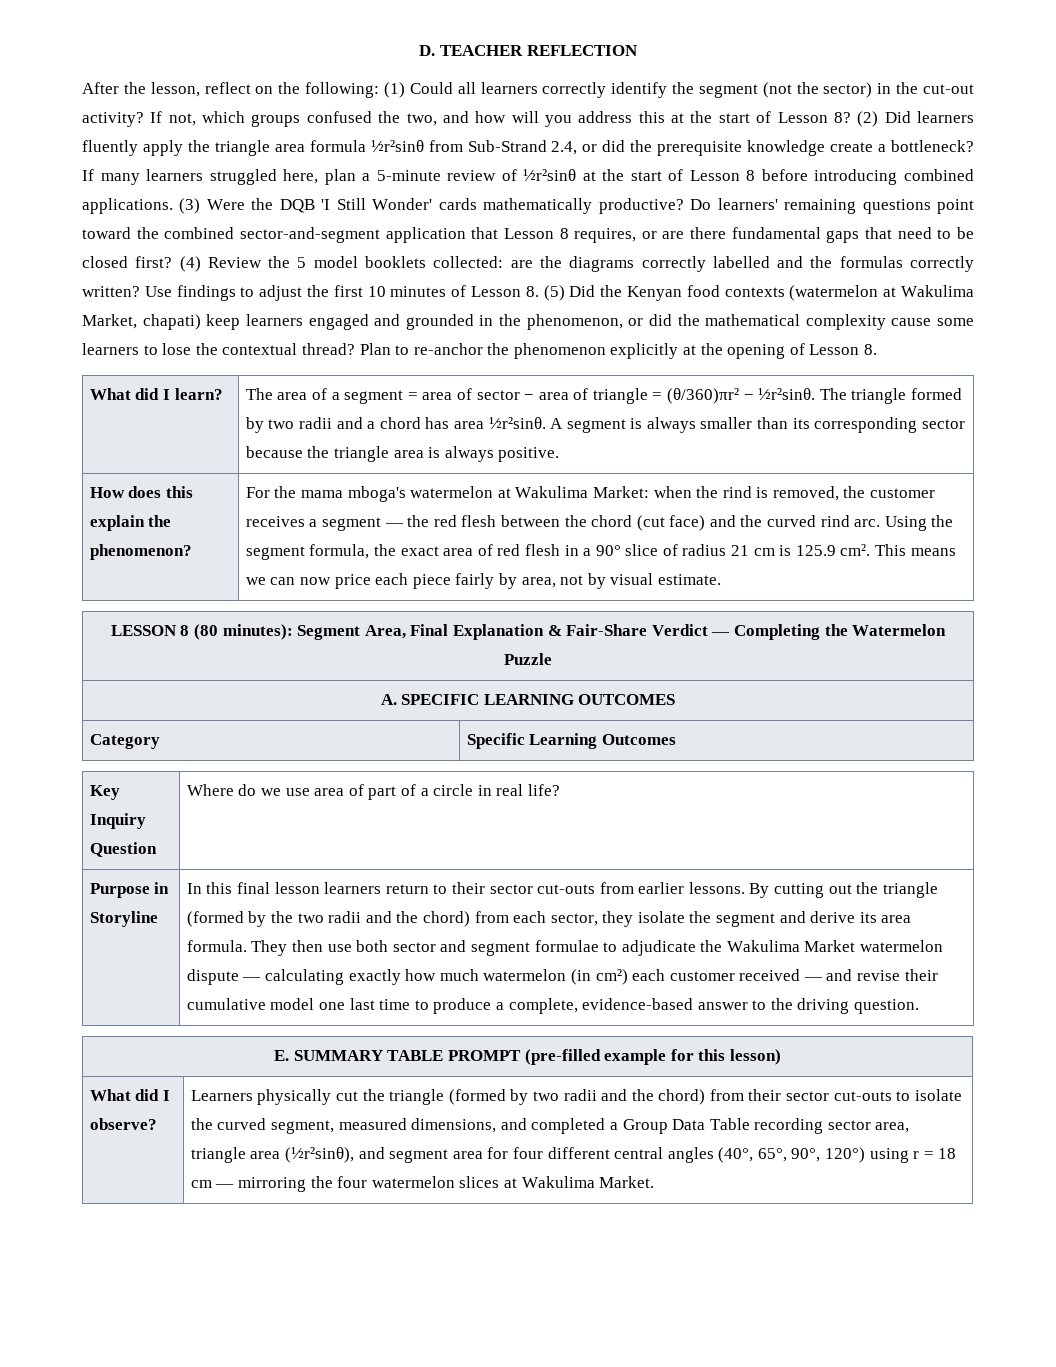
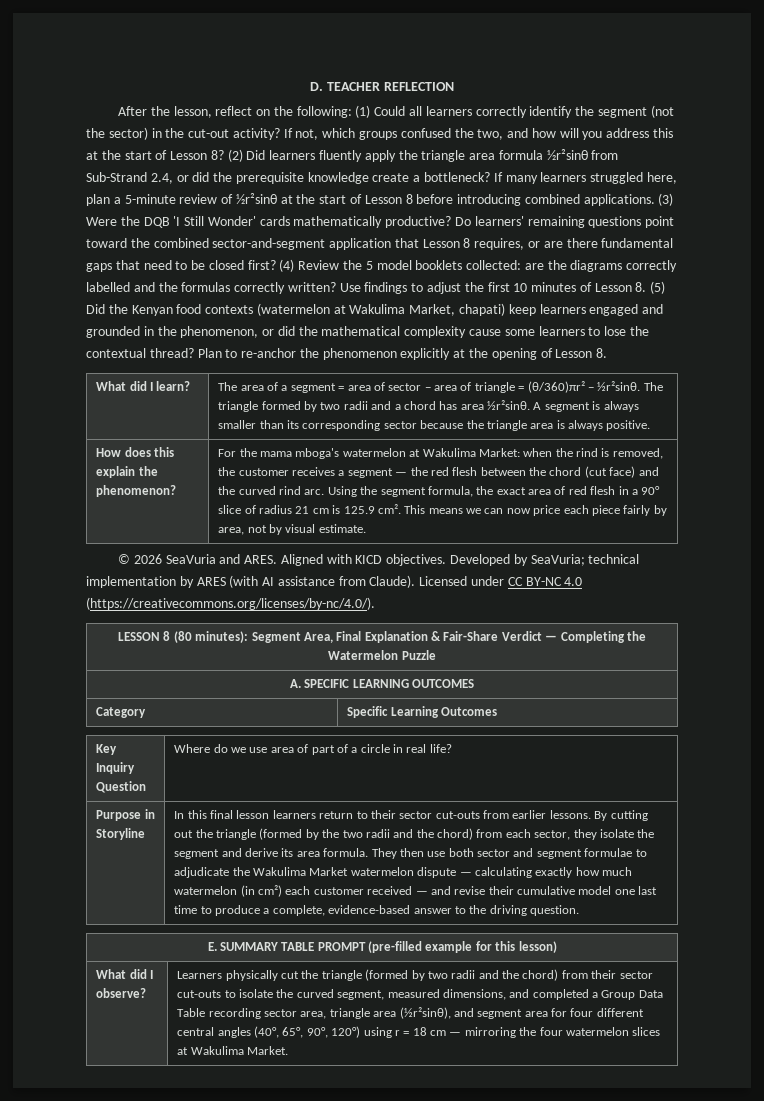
+ © 2026 SeaVuria and ARES. Aligned with KICD objectives. Developed by SeaVuria; technical implementation by ARES (with AI assistance from Claude). Licensed under CC BY-NC 4.0 (https://creativecommons.org/licenses/by-nc/4.0/).

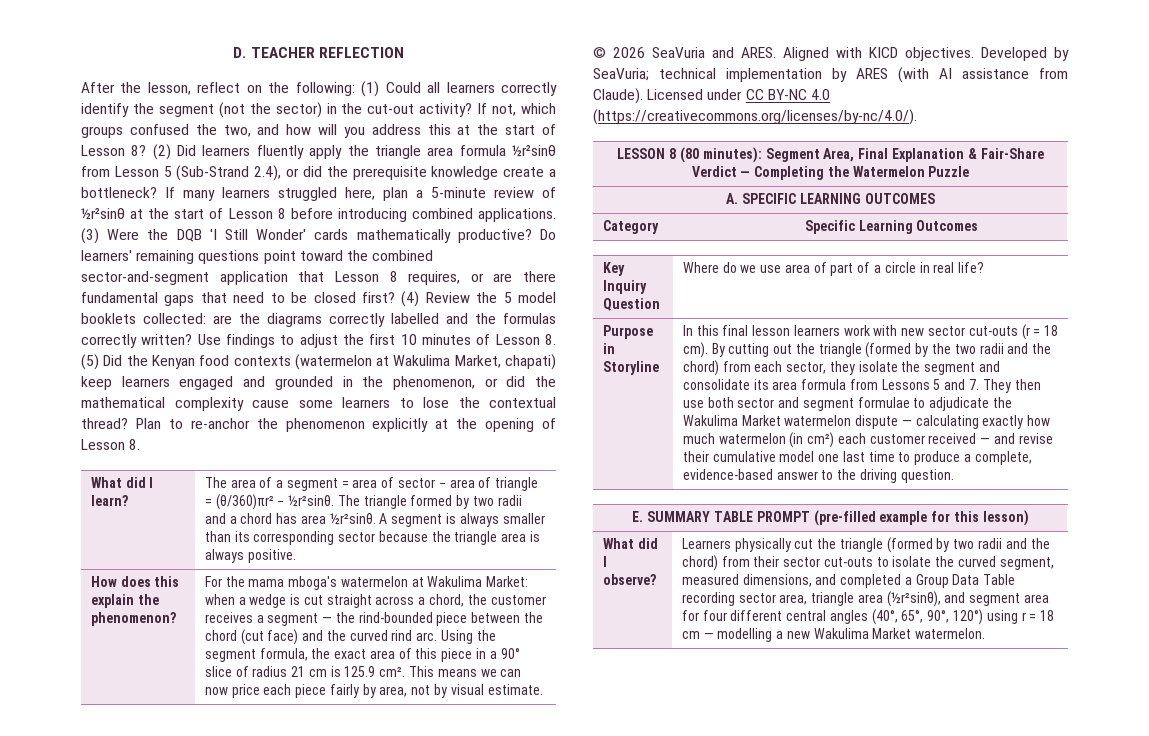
- (2) Did learners fluently apply the triangle area formula ½r²sinθ from Sub-Strand 2.4, or did the prerequisite knowledge create a bottleneck?
+ (2) Did learners fluently apply the triangle area formula ½r²sinθ from Lesson 5 (Sub-Strand 2.4), or did the prerequisite knowledge create a bottleneck?
- For the mama mboga's watermelon at Wakulima Market: when the rind is removed, the customer receives a segment — the red flesh between the chord (cut face) and the curved rind arc.
+ For the mama mboga's watermelon at Wakulima Market: when a wedge is cut straight across a chord, the customer receives a segment — the rind-bounded piece between the chord (cut face) and the curved rind arc.
- Using the segment formula, the exact area of red flesh in a 90° slice of radius 21 cm is 125.9 cm².
+ Using the segment formula, the exact area of this piece in a 90° slice of radius 21 cm is 125.9 cm².
- In this final lesson learners return to their sector cut-outs from earlier lessons.
+ In this final lesson learners work with new sector cut-outs (r = 18 cm).
- By cutting out the triangle (formed by the two radii and the chord) from each sector, they isolate the segment and derive its area formula. They then use both sector and segment formulae to adjudicate the Wakulima Market watermelon dispute — calculating exactly how much watermelon (in cm²) each customer received — and revise their cumulative model one last time to produce a complete, evidence-based answer to the driving question.
+ By cutting out the triangle (formed by the two radii and the chord) from each sector, they isolate the segment and consolidate its area formula from Lessons 5 and 7. They then use both sector and segment formulae to adjudicate the Wakulima Market watermelon dispute — calculating exactly how much watermelon (in cm²) each customer received — and revise their cumulative model one last time to produce a complete, evidence-based answer to the driving question.
- Learners physically cut the triangle (formed by two radii and the chord) from their sector cut-outs to isolate the curved segment, measured dimensions, and completed a Group Data Table recording sector area, triangle area (½r²sinθ), and segment area for four different central angles (40°, 65°, 90°, 120°) using r = 18 cm — mirroring the four watermelon slices at Wakulima Market.
+ Learners physically cut the triangle (formed by two radii and the chord) from their sector cut-outs to isolate the curved segment, measured dimensions, and completed a Group Data Table recording sector area, triangle area (½r²sinθ), and segment area for four different central angles (40°, 65°, 90°, 120°) using r = 18 cm — modelling a new Wakulima Market watermelon.

